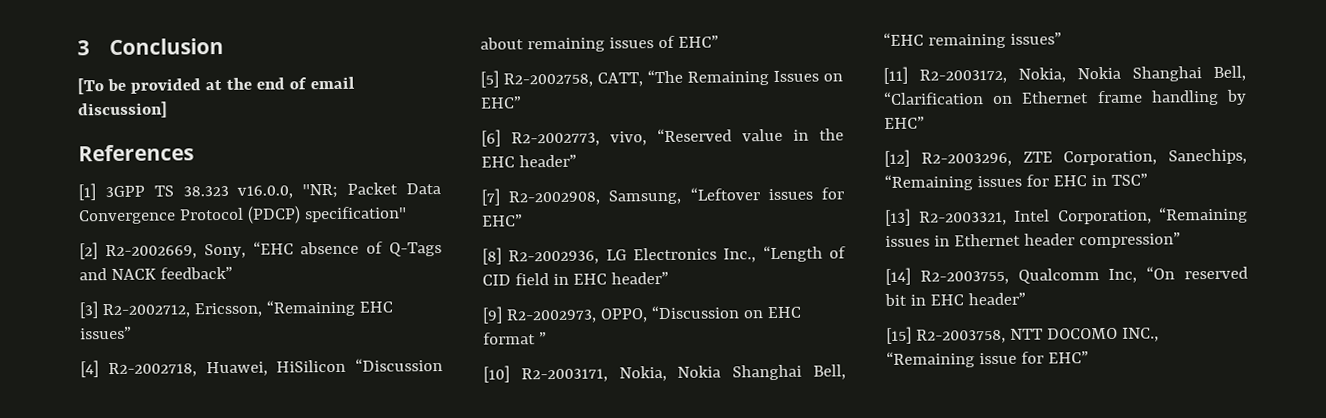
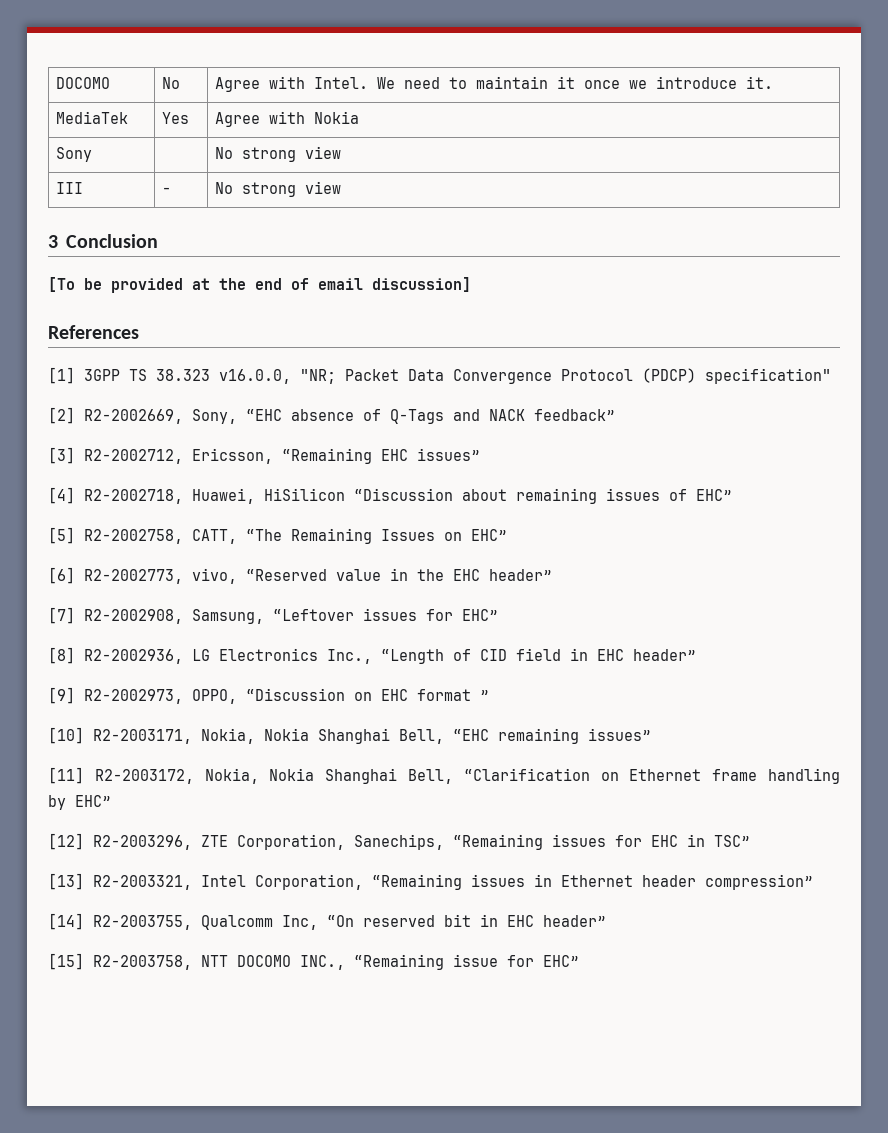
+ DOCOMO | No | Agree with Intel. We need to maintain it once we introduce it.
+ MediaTek | Yes | Agree with Nokia
+ Sony | | No strong view
+ III | - | No strong view

